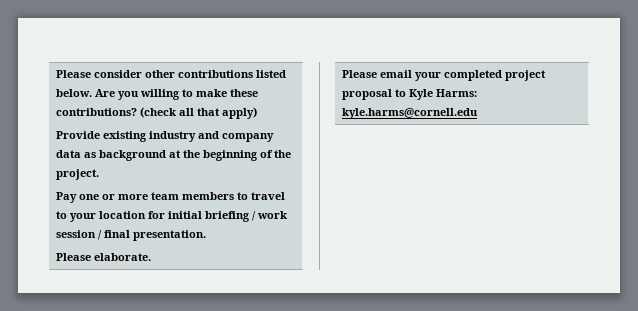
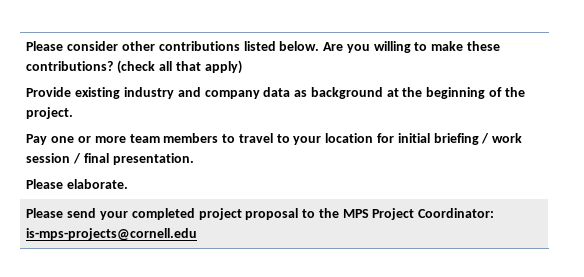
- Please email your completed project proposal to Kyle Harms: kyle.harms@cornell.edu
+ Please send your completed project proposal to the MPS Project Coordinator: is-mps-projects@cornell.edu

